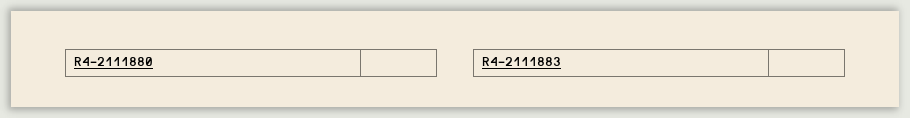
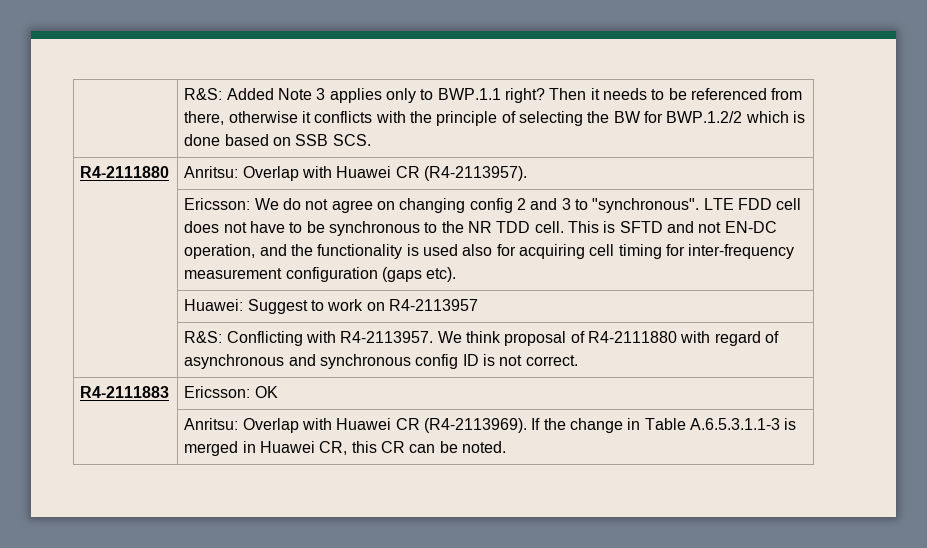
- R4-2111880 |
- R4-2111883 |
+ | R&S: Added Note 3 applies only to BWP.1.1 right? Then it needs to be referenced from there, otherwise it conflicts with the principle of selecting the BW for BWP.1.2/2 which is done based on SSB SCS.
+ R4-2111880 | Anritsu: Overlap with Huawei CR (R4-2113957).
+ | Ericsson: We do not agree on changing config 2 and 3 to "synchronous". LTE FDD cell does not have to be synchronous to the NR TDD cell. This is SFTD and not EN-DC operation, and the functionality is used also for acquiring cell timing for inter-frequency measurement configuration (gaps etc).
+ | Huawei: Suggest to work on R4-2113957
+ | R&S: Conflicting with R4-2113957. We think proposal of R4-2111880 with regard of asynchronous and synchronous config ID is not correct.
+ R4-2111883 | Ericsson: OK
+ | Anritsu: Overlap with Huawei CR (R4-2113969). If the change in Table A.6.5.3.1.1-3 is merged in Huawei CR, this CR can be noted.

